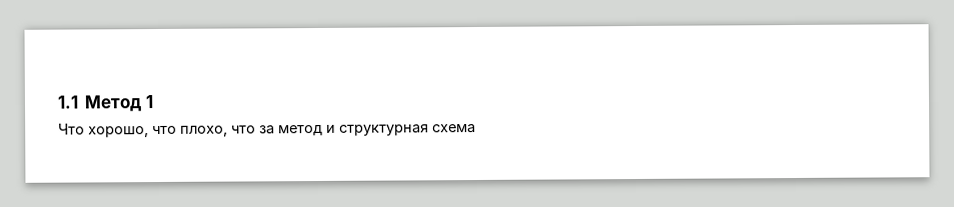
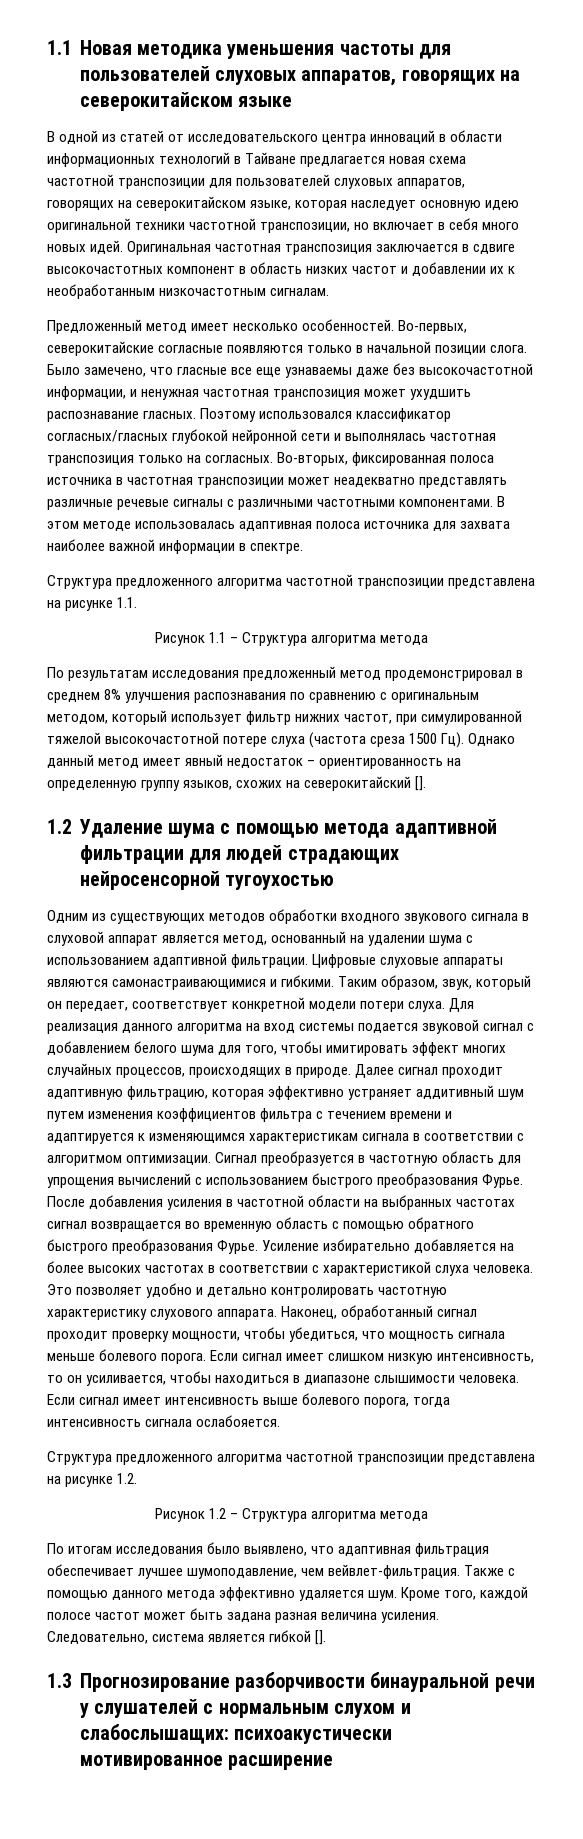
- 1.1 Метод 1
- Что хорошо, что плохо, что за метод и структурная схема
+ 1.1 Новая методика уменьшения частоты для пользователей слуховых аппаратов, говорящих на северокитайском языке
+ В одной из статей от исследовательского центра инноваций в области информационных технологий в Тайване предлагается новая схема частотной транспозиции для пользователей слуховых аппаратов, говорящих на северокитайском языке, которая наследует основную идею оригинальной техники частотной транспозиции, но включает в себя много новых идей. Оригинальная частотная транспозиция заключается в сдвиге высокочастотных компонент в область низких частот и добавлении их к необработанным низкочастотным сигналам.
+ Предложенный метод имеет несколько особенностей. Во-первых, северокитайские согласные появляются только в начальной позиции слога. Было замечено, что гласные все еще узнаваемы даже без высокочастотной информации, и ненужная частотная транспозиция может ухудшить распознавание гласных. Поэтому использовался классификатор согласных/гласных глубокой нейронной сети и выполнялась частотная транспозиция только на согласных. Во-вторых, фиксированная полоса источника в частотная транспозиции может неадекватно представлять различные речевые сигналы с различными частотными компонентами. В этом методе использовалась адаптивная полоса источника для захвата наиболее важной информации в спектре.
+ Структура предложенного алгоритма частотной транспозиции представлена на рисунке 1.1.
+ Рисунок 1.1 – Структура алгоритма метода
+ По результатам исследования предложенный метод продемонстрировал в среднем 8% улучшения распознавания по сравнению с оригинальным методом, который использует фильтр нижних частот, при симулированной тяжелой высокочастотной потере слуха (частота среза 1500 Гц). Однако данный метод имеет явный недостаток – ориентированность на определенную группу языков, схожих на северокитайский [].
+ 1.2 Удаление шума с помощью метода адаптивной фильтрации для людей страдающих нейросенсорной тугоухостью
+ Одним из существующих методов обработки входного звукового сигнала в слуховой аппарат является метод, основанный на удалении шума с использованием адаптивной фильтрации. Цифровые слуховые аппараты являются самонастраивающимися и гибкими. Таким образом, звук, который он передает, соответствует конкретной модели потери слуха. Для реализация данного алгоритма на вход системы подается звуковой сигнал с добавлением белого шума для того, чтобы имитировать эффект многих случайных процессов, происходящих в природе. Далее сигнал проходит адаптивную фильтрацию, которая эффективно устраняет аддитивный шум путем изменения коэффициентов фильтра с течением времени и адаптируется к изменяющимся характеристикам сигнала в соответствии с алгоритмом оптимизации. Сигнал преобразуется в частотную область для упрощения вычислений с использованием быстрого преобразования Фурье. После добавления усиления в частотной области на выбранных частотах сигнал возвращается во временную область с помощью обратного быстрого преобразования Фурье. Усиление избирательно добавляется на более высоких частотах в соответствии с характеристикой слуха человека. Это позволяет удобно и детально контролировать частотную характеристику слухового аппарата. Наконец, обработанный сигнал проходит проверку мощности, чтобы убедиться, что мощность сигнала меньше болевого порога. Если сигнал имеет слишком низкую интенсивность, то он усиливается, чтобы находиться в диапазоне слышимости человека. Если сигнал имеет интенсивность выше болевого порога, тогда интенсивность сигнала ослабояется.
+ Структура предложенного алгоритма частотной транспозиции представлена на рисунке 1.2.
+ Рисунок 1.2 – Структура алгоритма метода
+ По итогам исследования было выявлено, что адаптивная фильтрация обеспечивает лучшее шумоподавление, чем вейвлет-фильтрация. Также с помощью данного метода эффективно удаляется шум. Кроме того, каждой полосе частот может быть задана разная величина усиления. Следовательно, система является гибкой [].
+ 1.3 Прогнозирование разборчивости бинауральной речи у слушателей с нормальным слухом и слабослышащих: психоакустически мотивированное расширение

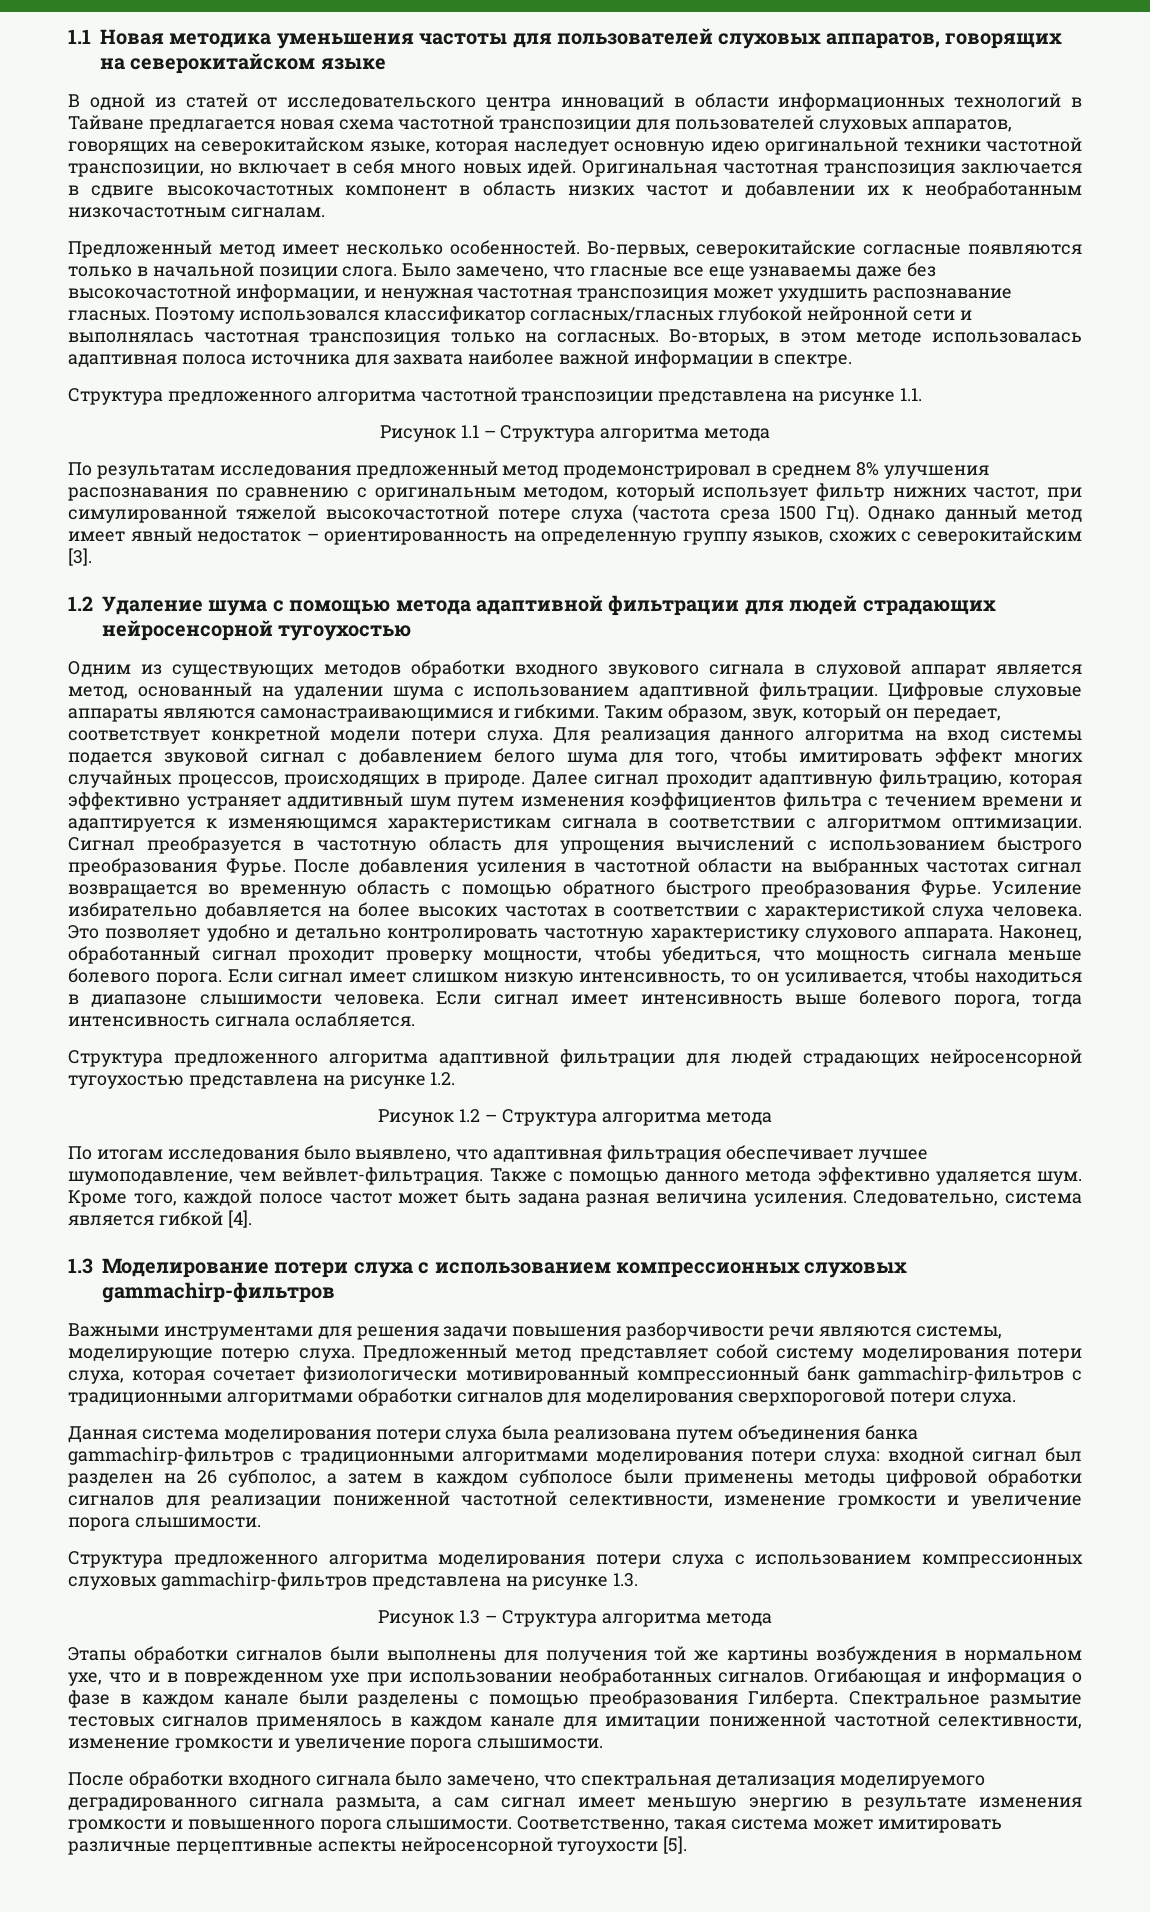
- Во-вторых, фиксированная полоса источника в частотная транспозиции может неадекватно представлять различные речевые сигналы с различными частотными компонентами. В этом методе использовалась адаптивная полоса источника для захвата наиболее важной информации в спектре.
+ Во-вторых, в этом методе использовалась адаптивная полоса источника для захвата наиболее важной информации в спектре.
- По результатам исследования предложенный метод продемонстрировал в среднем 8% улучшения распознавания по сравнению с оригинальным методом, который использует фильтр нижних частот, при симулированной тяжелой высокочастотной потере слуха (частота среза 1500 Гц). Однако данный метод имеет явный недостаток – ориентированность на определенную группу языков, схожих на северокитайский [].
+ По результатам исследования предложенный метод продемонстрировал в среднем 8% улучшения распознавания по сравнению с оригинальным методом, который использует фильтр нижних частот, при симулированной тяжелой высокочастотной потере слуха (частота среза 1500 Гц). Однако данный метод имеет явный недостаток – ориентированность на определенную группу языков, схожих с северокитайским [3].
- Если сигнал имеет интенсивность выше болевого порога, тогда интенсивность сигнала ослабояется.
- Структура предложенного алгоритма частотной транспозиции представлена на рисунке 1.2.
+ Если сигнал имеет интенсивность выше болевого порога, тогда интенсивность сигнала ослабляется.
+ Структура предложенного алгоритма адаптивной фильтрации для людей страдающих нейросенсорной тугоухостью представлена на рисунке 1.2.
- Следовательно, система является гибкой [].
- 1.3 Прогнозирование разборчивости бинауральной речи у слушателей с нормальным слухом и слабослышащих: психоакустически мотивированное расширение
+ Следовательно, система является гибкой [4].
+ 1.3 Моделирование потери слуха с использованием компрессионных слуховых gammachirp-фильтров
+ Важными инструментами для решения задачи повышения разборчивости речи являются системы, моделирующие потерю слуха. Предложенный метод представляет собой систему моделирования потери слуха, которая сочетает физиологически мотивированный компрессионный банк gammachirp-фильтров с традиционными алгоритмами обработки сигналов для моделирования сверхпороговой потери слуха.
+ Данная система моделирования потери слуха была реализована путем объединения банка gammachirp-фильтров с традиционными алгоритмами моделирования потери слуха: входной сигнал был разделен на 26 субполос, а затем в каждом субполосе были применены методы цифровой обработки сигналов для реализации пониженной частотной селективности, изменение громкости и увеличение порога слышимости.
+ Структура предложенного алгоритма моделирования потери слуха с использованием компрессионных слуховых gammachirp-фильтров представлена на рисунке 1.3.
+ Рисунок 1.3 – Структура алгоритма метода
+ Этапы обработки сигналов были выполнены для получения той же картины возбуждения в нормальном ухе, что и в поврежденном ухе при использовании необработанных сигналов. Огибающая и информация о фазе в каждом канале были разделены с помощью преобразования Гилберта. Спектральное размытие тестовых сигналов применялось в каждом канале для имитации пониженной частотной селективности, изменение громкости и увеличение порога слышимости.
+ После обработки входного сигнала было замечено, что спектральная детализация моделируемого деградированного сигнала размыта, а сам сигнал имеет меньшую энергию в результате изменения громкости и повышенного порога слышимости. Соответственно, такая система может имитировать различные перцептивные аспекты нейросенсорной тугоухости [5].

